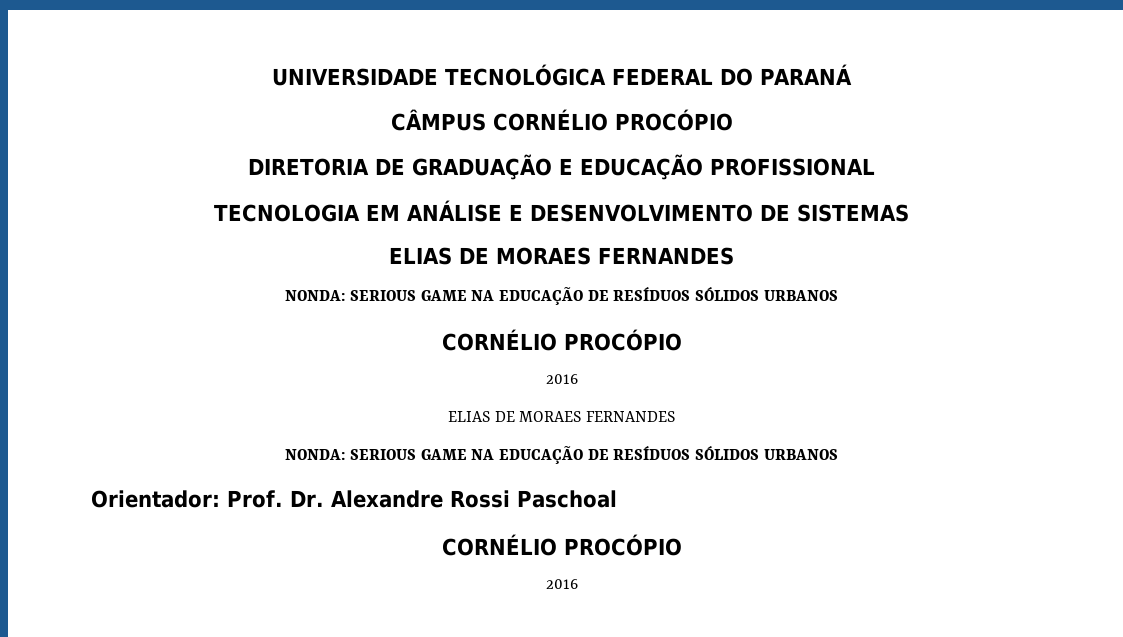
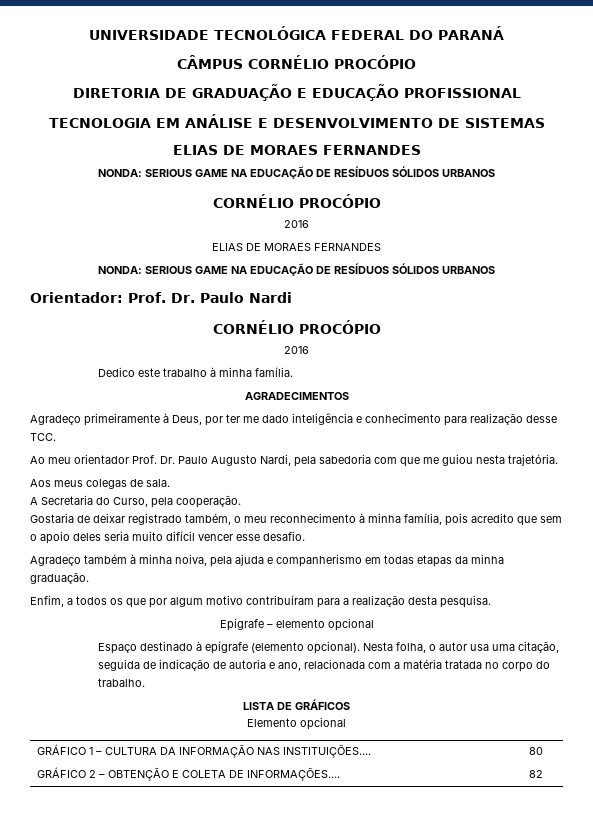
- Orientador: Prof. Dr. Alexandre Rossi Paschoal
+ Orientador: Prof. Dr. Paulo Nardi
  CORNÉLIO PROCÓPIO
  2016
+ Dedico este trabalho à minha família.
+ AGRADECIMENTOS
+ Agradeço primeiramente à Deus, por ter me dado inteligência e conhecimento para realização desse TCC.
+ Ao meu orientador Prof. Dr. Paulo Augusto Nardi, pela sabedoria com que me guiou nesta trajetória.
+ Aos meus colegas de sala.
+ A Secretaria do Curso, pela cooperação.
+ Gostaria de deixar registrado também, o meu reconhecimento à minha família, pois acredito que sem o apoio deles seria muito difícil vencer esse desafio.
+ Agradeço também à minha noiva, pela ajuda e companherismo em todas etapas da minha graduação.
+ Enfim, a todos os que por algum motivo contribuíram para a realização desta pesquisa.
+ Epígrafe – elemento opcional
+ Espaço destinado à epígrafe (elemento opcional). Nesta folha, o autor usa uma citação, seguida de indicação de autoria e ano, relacionada com a matéria tratada no corpo do trabalho.
+ LISTA DE GRÁFICOS
+ Elemento opcional
+ GRÁFICO 1 – CULTURA DA INFORMAÇÃO NAS INSTITUIÇÕES.... | 80
+ GRÁFICO 2 – OBTENÇÃO E COLETA DE INFORMAÇÕES.... | 82

